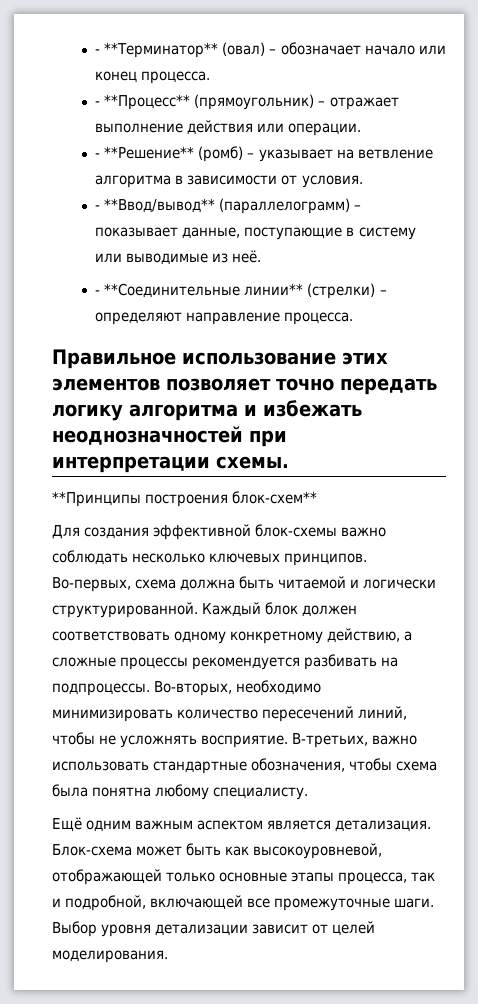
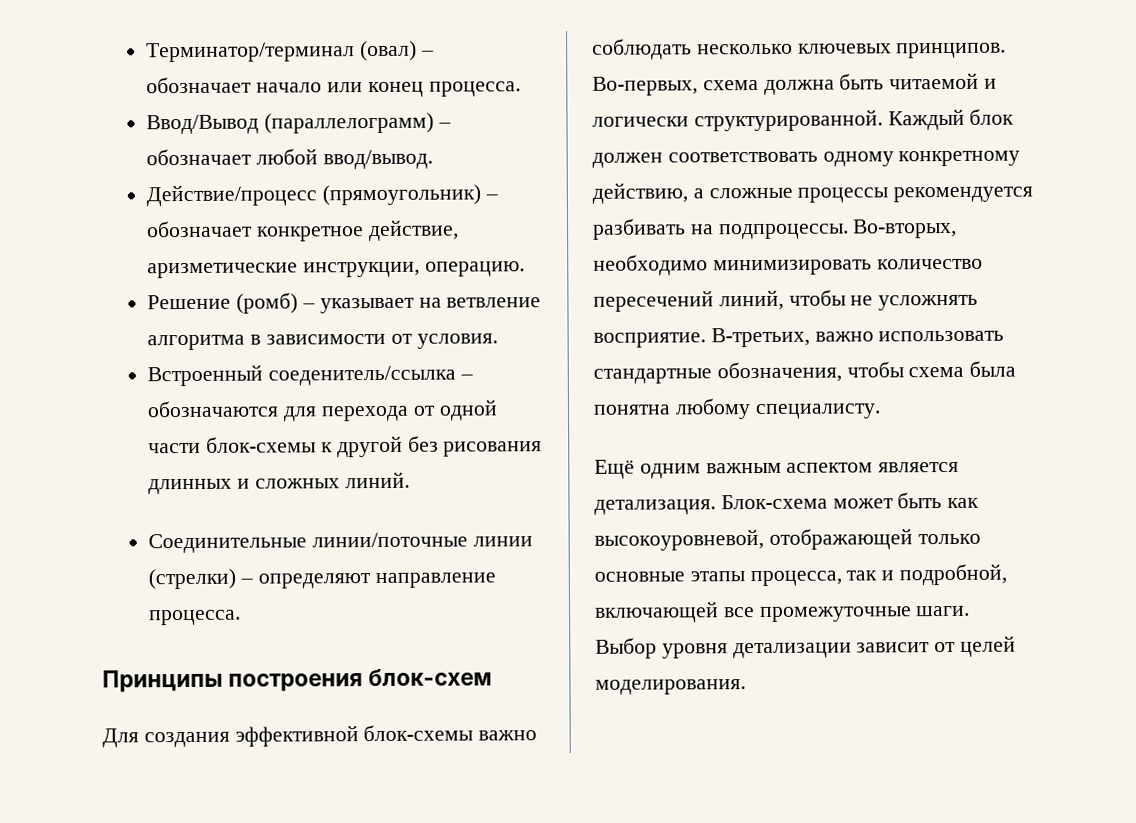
- - **Терминатор** (овал) – обозначает начало или конец процесса.
+ Терминатор/терминал (овал) – обозначает начало или конец процесса.
- - **Процесс** (прямоугольник) – отражает выполнение действия или операции.
- - **Решение** (ромб) – указывает на ветвление алгоритма в зависимости от условия.
+ Ввод/Вывод (параллелограмм) – обозначает любой ввод/вывод.
+ Действие/процесс (прямоугольник) – обозначает конкретное действие, аризметические инструкции, операцию.
+ Решение (ромб) – указывает на ветвление алгоритма в зависимости от условия.
- - **Ввод/вывод** (параллелограмм) – показывает данные, поступающие в систему или выводимые из неё.
- - **Соединительные линии** (стрелки) – определяют направление процесса.
+ Встроенный соеденитель/ссылка – обозначаются для перехода от одной части блок-схемы к другой без рисования длинных и сложных линий.
+ Соединительные линии/поточные линии (стрелки) – определяют направление процесса.
- Правильное использование этих элементов позволяет точно передать логику алгоритма и избежать неоднозначностей при интерпретации схемы.
- **Принципы построения блок-схем**
+ Принципы построения блок-схем

